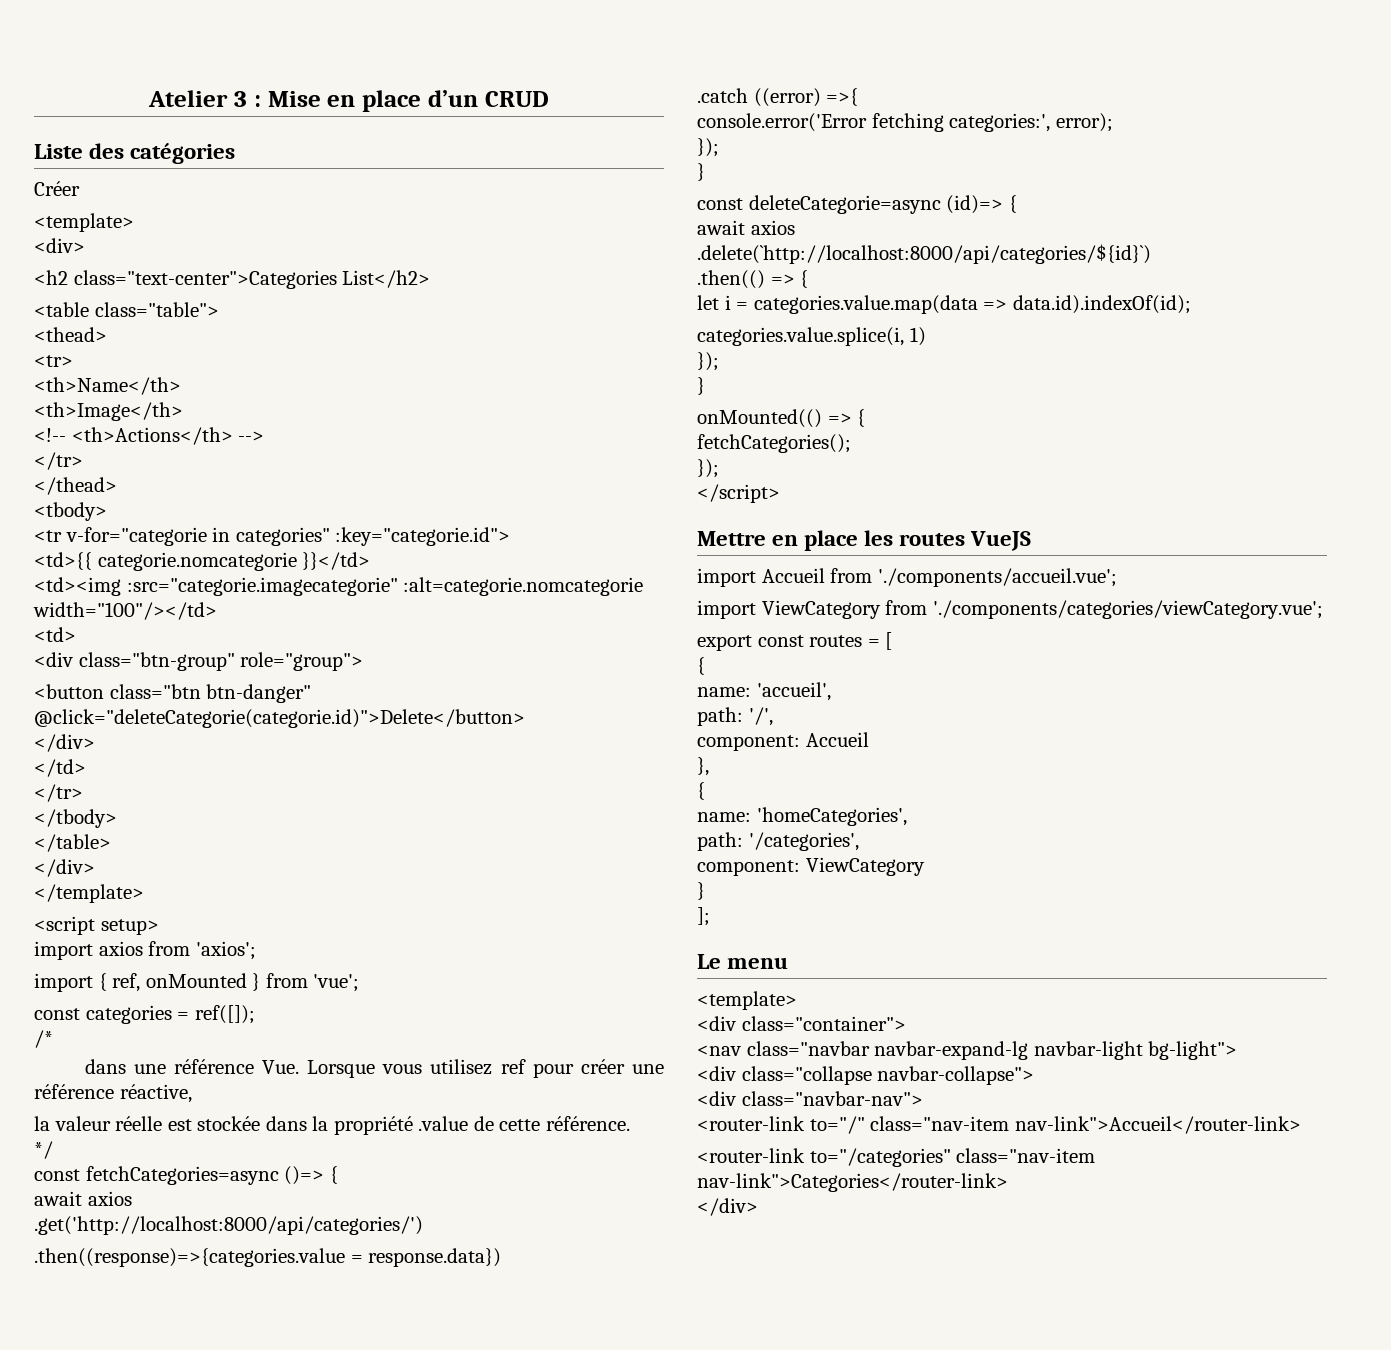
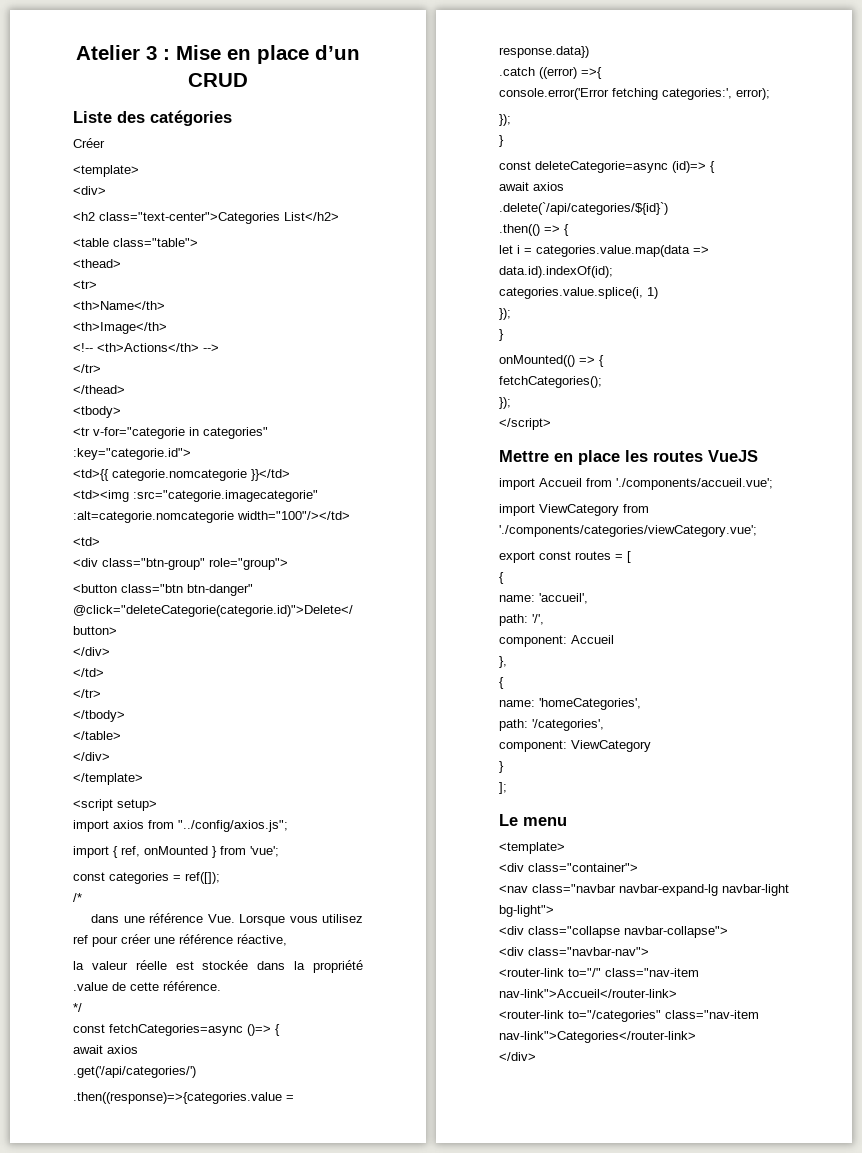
- import axios from 'axios';
+ import axios from "../config/axios.js";
- .get('http://localhost:8000/api/categories/')
+ .get('/api/categories/')
- .delete(`http://localhost:8000/api/categories/${id}`)
+ .delete(`/api/categories/${id}`)

